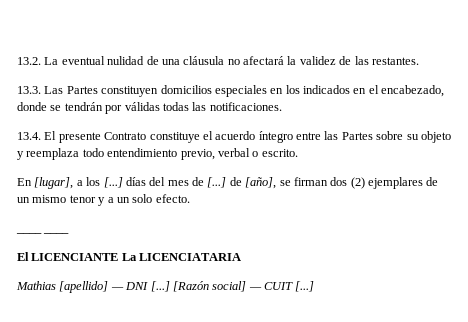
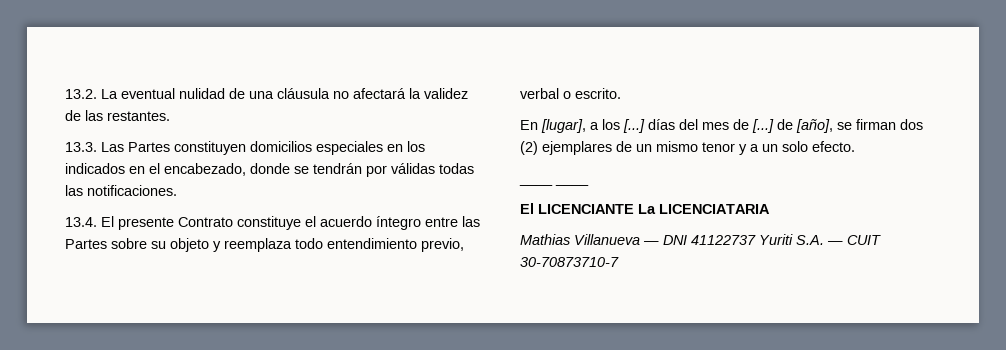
- Mathias [apellido] — DNI [...] [Razón social] — CUIT [...]
+ Mathias Villanueva — DNI 41122737 Yuriti S.A. — CUIT 30-70873710-7

